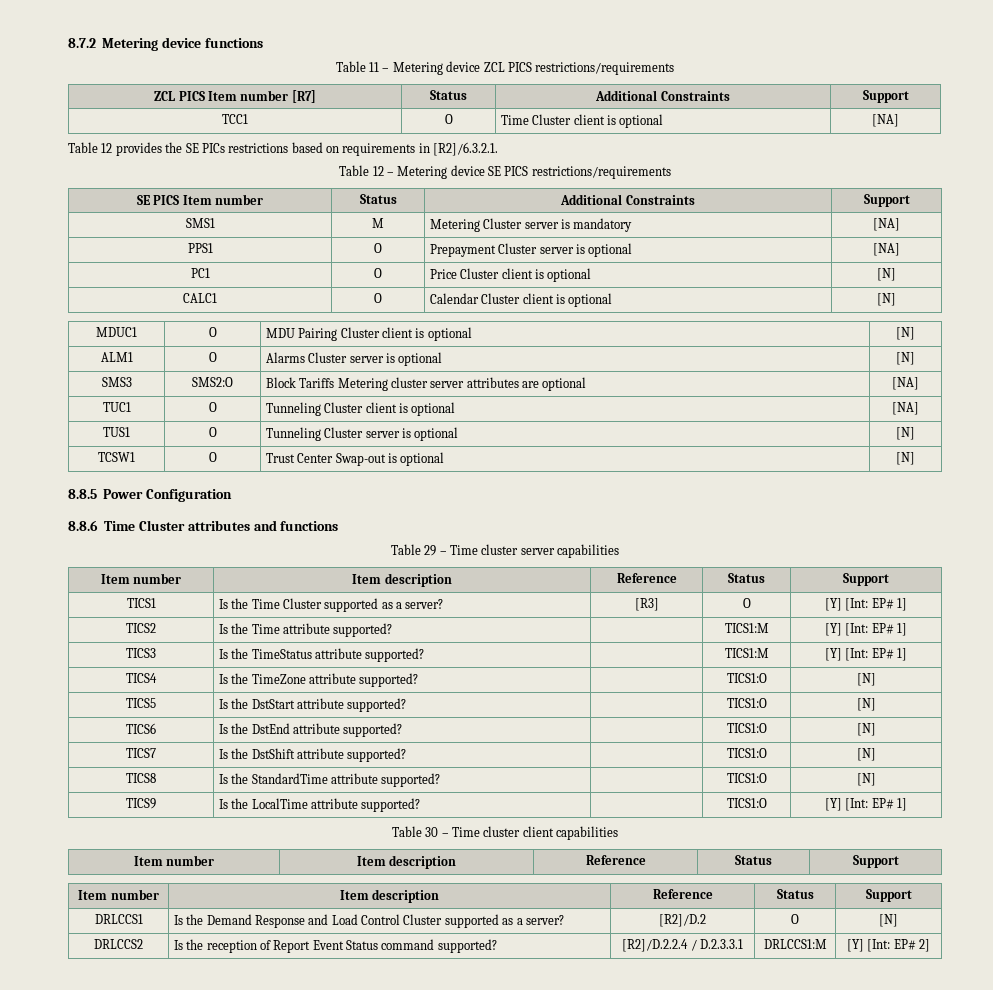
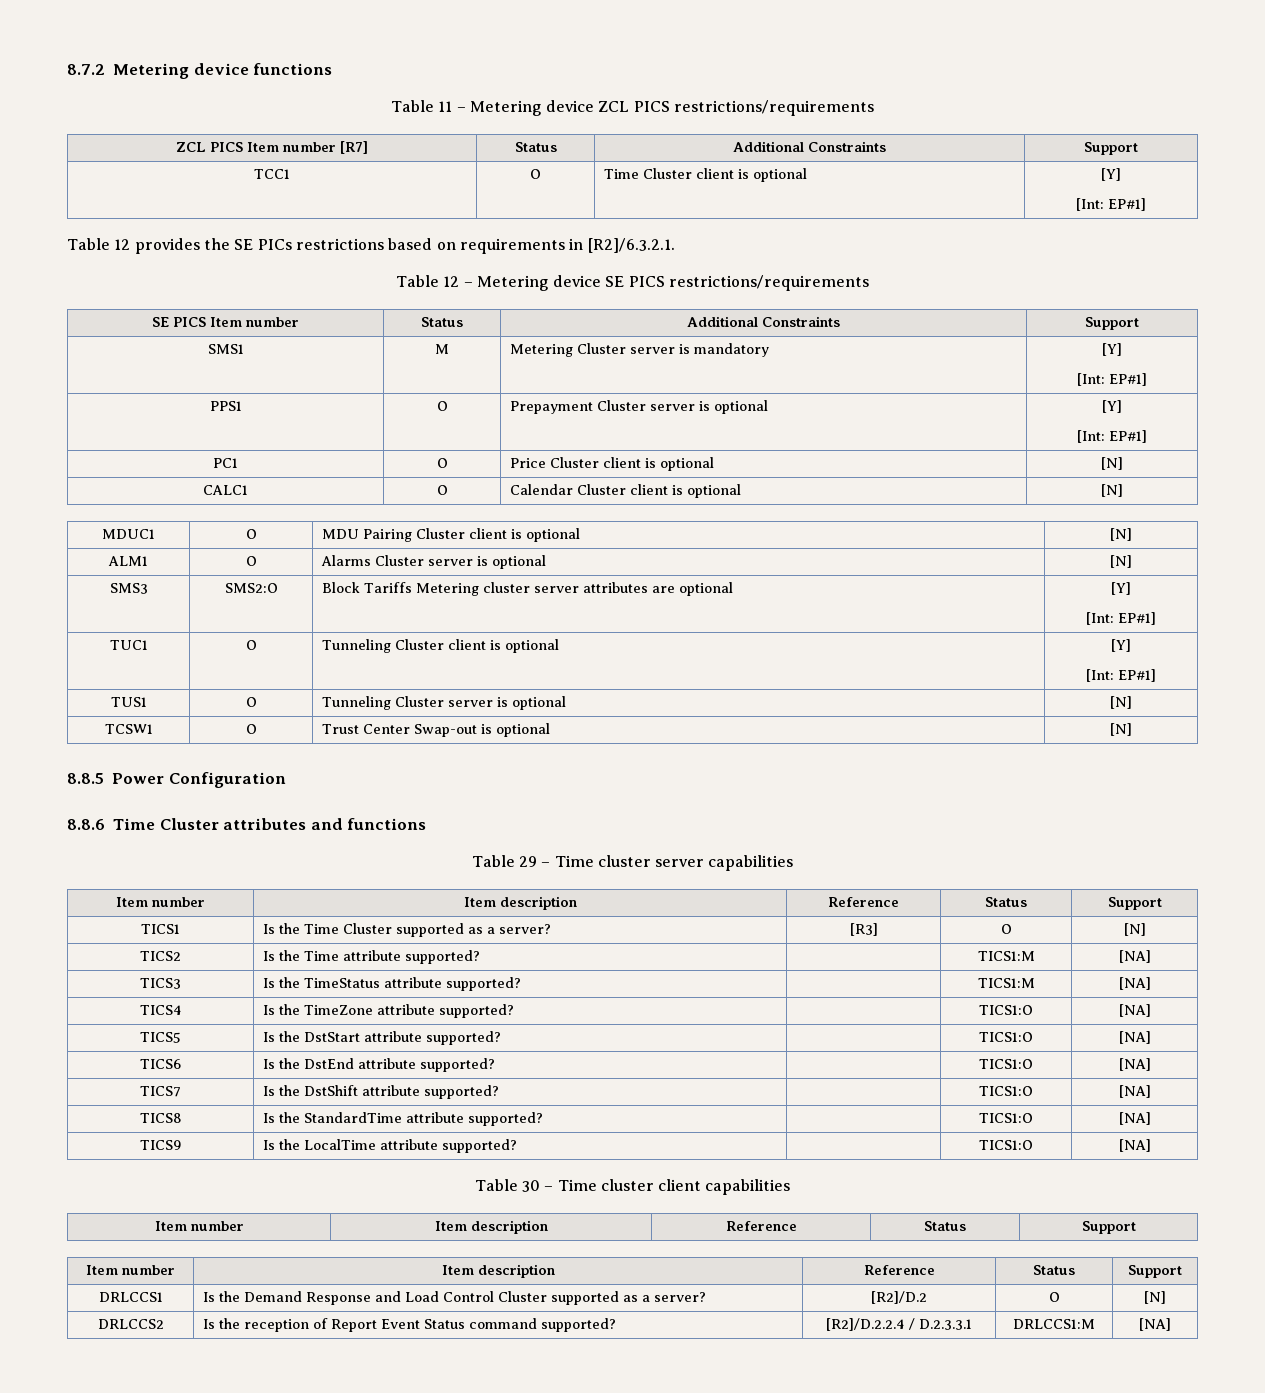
- TCC1 | O | Time Cluster client is optional | [NA]
+ TCC1 | O | Time Cluster client is optional | [Y]
+ [Int: EP#1]
- SMS1 | M | Metering Cluster server is mandatory | [NA]
+ SMS1 | M | Metering Cluster server is mandatory | [Y]
+ [Int: EP#1]
- PPS1 | O | Prepayment Cluster server is optional | [NA]
+ PPS1 | O | Prepayment Cluster server is optional | [Y]
+ [Int: EP#1]
- SMS3 | SMS2:O | Block Tariffs Metering cluster server attributes are optional | [NA]
+ SMS3 | SMS2:O | Block Tariffs Metering cluster server attributes are optional | [Y]
+ [Int: EP#1]
- TUC1 | O | Tunneling Cluster client is optional | [NA]
+ TUC1 | O | Tunneling Cluster client is optional | [Y]
+ [Int: EP#1]
- TICS1 | Is the Time Cluster supported as a server? | [R3] | O | [Y] [Int: EP# 1]
+ TICS1 | Is the Time Cluster supported as a server? | [R3] | O | [N]
- TICS2 | Is the Time attribute supported? | | TICS1:M | [Y] [Int: EP# 1]
+ TICS2 | Is the Time attribute supported? | | TICS1:M | [NA]
- TICS3 | Is the TimeStatus attribute supported? | | TICS1:M | [Y] [Int: EP# 1]
+ TICS3 | Is the TimeStatus attribute supported? | | TICS1:M | [NA]
- TICS4 | Is the TimeZone attribute supported? | | TICS1:O | [N]
+ TICS4 | Is the TimeZone attribute supported? | | TICS1:O | [NA]
- TICS5 | Is the DstStart attribute supported? | | TICS1:O | [N]
+ TICS5 | Is the DstStart attribute supported? | | TICS1:O | [NA]
- TICS6 | Is the DstEnd attribute supported? | | TICS1:O | [N]
+ TICS6 | Is the DstEnd attribute supported? | | TICS1:O | [NA]
- TICS7 | Is the DstShift attribute supported? | | TICS1:O | [N]
+ TICS7 | Is the DstShift attribute supported? | | TICS1:O | [NA]
- TICS8 | Is the StandardTime attribute supported? | | TICS1:O | [N]
+ TICS8 | Is the StandardTime attribute supported? | | TICS1:O | [NA]
- TICS9 | Is the LocalTime attribute supported? | | TICS1:O | [Y] [Int: EP# 1]
+ TICS9 | Is the LocalTime attribute supported? | | TICS1:O | [NA]
- DRLCCS2 | Is the reception of Report Event Status command supported? | [R2]/D.2.2.4 / D.2.3.3.1 | DRLCCS1:M | [Y] [Int: EP# 2]
+ DRLCCS2 | Is the reception of Report Event Status command supported? | [R2]/D.2.2.4 / D.2.3.3.1 | DRLCCS1:M | [NA]

